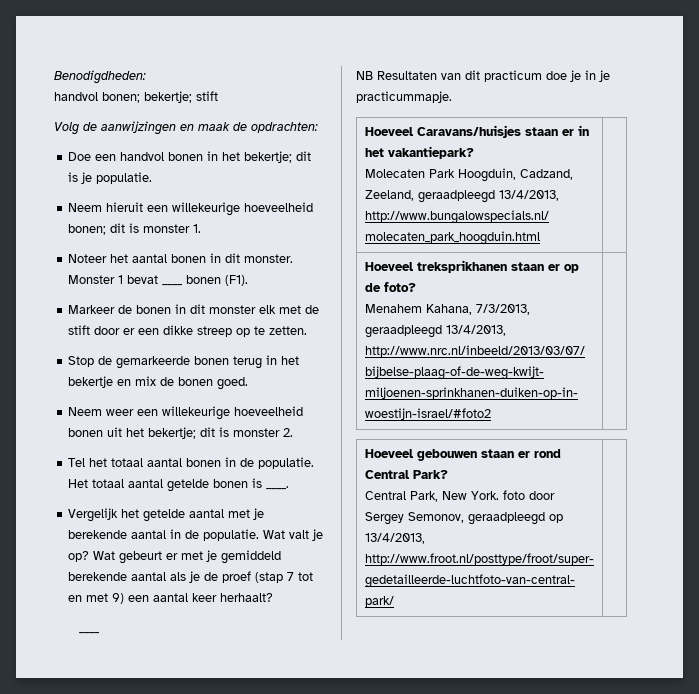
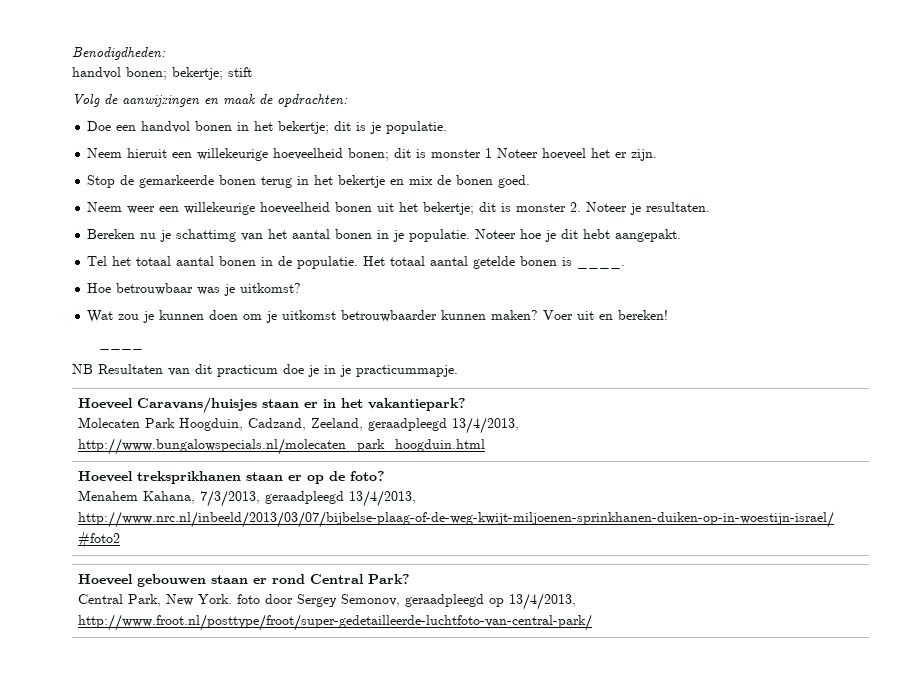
- Neem hieruit een willekeurige hoeveelheid bonen; dit is monster 1.
- Noteer het aantal bonen in dit monster. Monster 1 bevat ____ bonen (F1).
- Markeer de bonen in dit monster elk met de stift door er een dikke streep op te zetten.
+ Neem hieruit een willekeurige hoeveelheid bonen; dit is monster 1 Noteer hoeveel het er zijn.
- Neem weer een willekeurige hoeveelheid bonen uit het bekertje; dit is monster 2.
+ Neem weer een willekeurige hoeveelheid bonen uit het bekertje; dit is monster 2. Noteer je resultaten.
+ Bereken nu je schattimg van het aantal bonen in je populatie. Noteer hoe je dit hebt aangepakt.
- Vergelijk het getelde aantal met je berekende aantal in de populatie. Wat valt je op? Wat gebeurt er met je gemiddeld berekende aantal als je de proef (stap 7 tot en met 9) een aantal keer herhaalt?
+ Hoe betrouwbaar was je uitkomst?
+ Wat zou je kunnen doen om je uitkomst betrouwbaarder kunnen maken? Voer uit en bereken!

